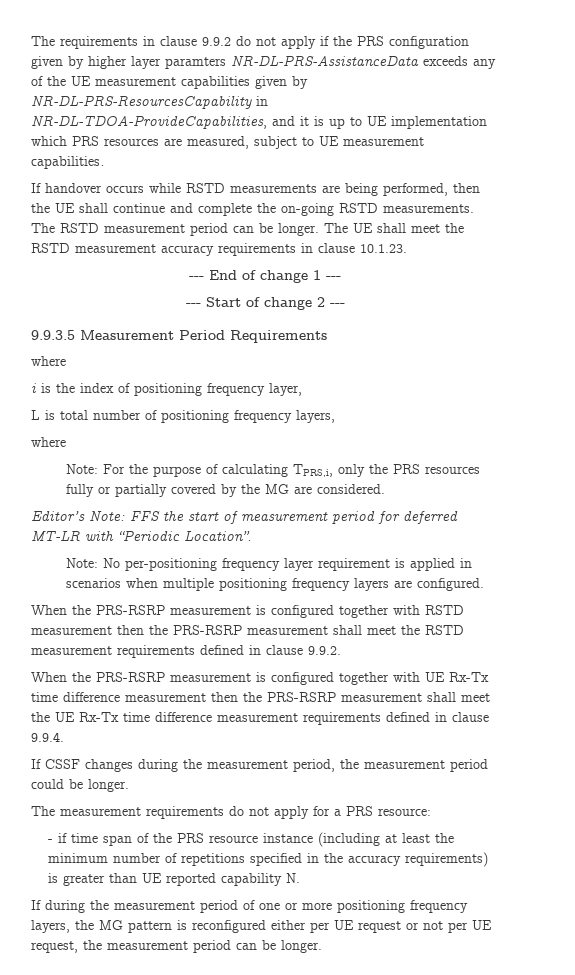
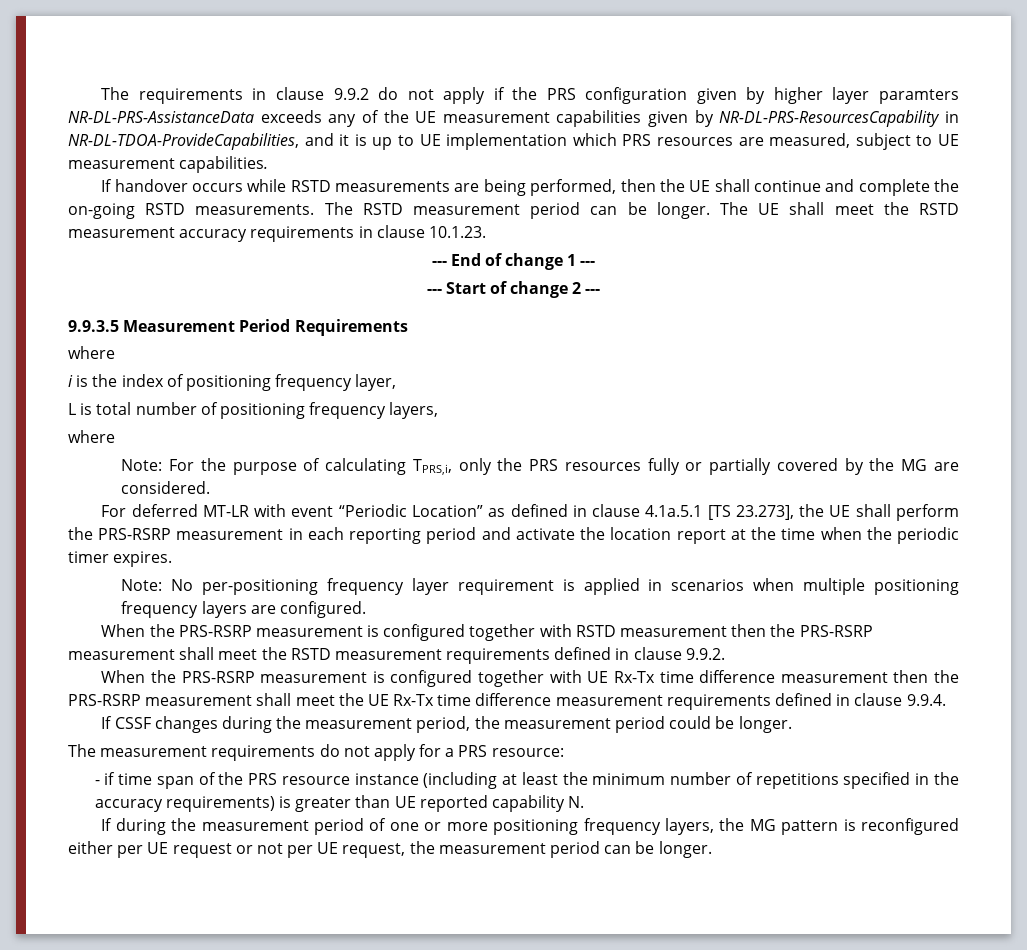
- Editor’s Note: FFS the start of measurement period for deferred MT-LR with “Periodic Location”.
+ For deferred MT-LR with event “Periodic Location” as defined in clause 4.1a.5.1 [TS 23.273], the UE shall perform the PRS-RSRP measurement in each reporting period and activate the location report at the time when the periodic timer expires.

